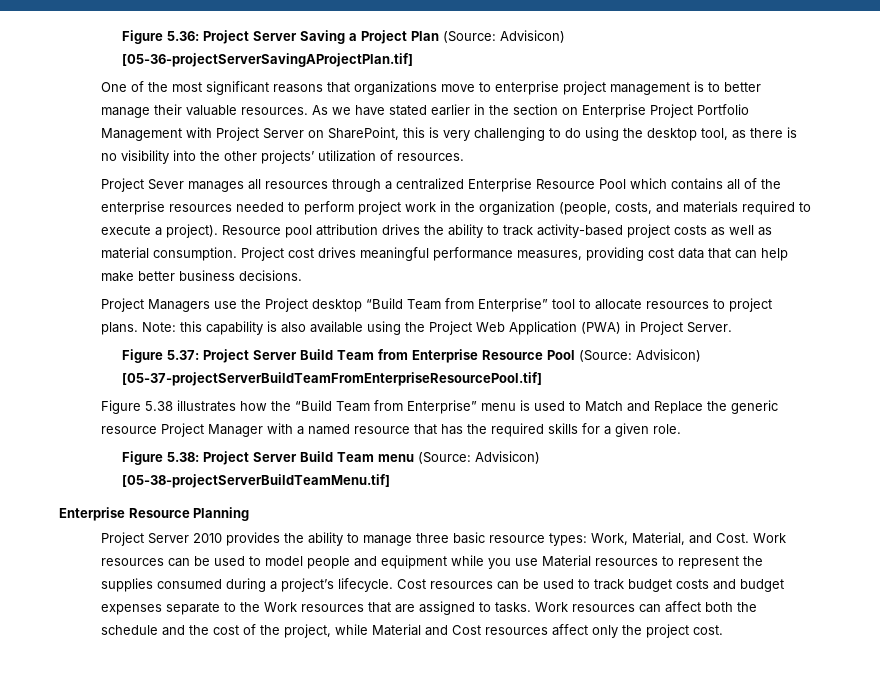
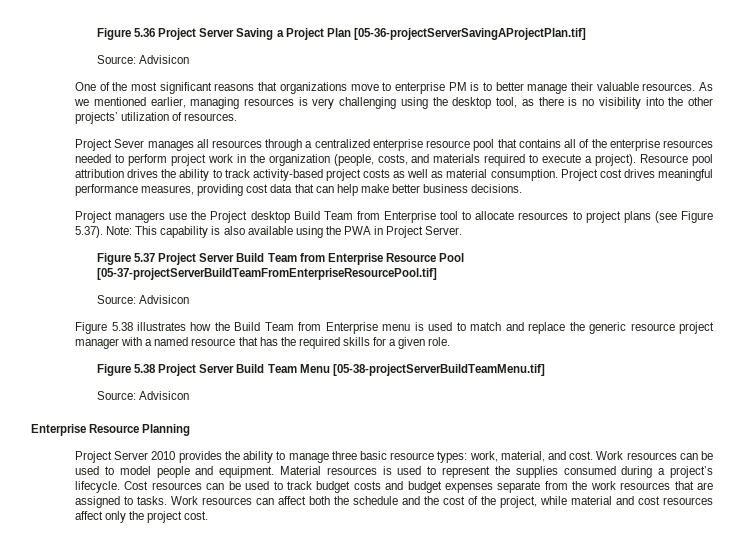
- Figure 5.36: Project Server Saving a Project Plan (Source: Advisicon) [05-36-projectServerSavingAProjectPlan.tif]
+ Figure 5.36 Project Server Saving a Project Plan [05-36-projectServerSavingAProjectPlan.tif]
+ Source: Advisicon
- One of the most significant reasons that organizations move to enterprise project management is to better manage their valuable resources.
+ One of the most significant reasons that organizations move to enterprise PM is to better manage their valuable resources.
- As we have stated earlier in the section on Enterprise Project Portfolio Management with Project Server on SharePoint, this is very challenging to do using the desktop tool, as there is no visibility into the other projects’ utilization of resources.
+ As we mentioned earlier, managing resources is very challenging using the desktop tool, as there is no visibility into the other projects’ utilization of resources.
- Project Sever manages all resources through a centralized Enterprise Resource Pool which contains all of the enterprise resources needed to perform project work in the organization (people, costs, and materials required to execute a project).
+ Project Sever manages all resources through a centralized enterprise resource pool that contains all of the enterprise resources needed to perform project work in the organization (people, costs, and materials required to execute a project).
- Project Managers use the Project desktop “Build Team from Enterprise” tool to allocate resources to project plans. Note: this capability is also available using the Project Web Application (PWA) in Project Server.
+ Project managers use the Project desktop Build Team from Enterprise tool to allocate resources to project plans (see Figure 5.37). Note: This capability is also available using the PWA in Project Server.
- Figure 5.37: Project Server Build Team from Enterprise Resource Pool (Source: Advisicon) [05-37-projectServerBuildTeamFromEnterpriseResourcePool.tif]
+ Figure 5.37 Project Server Build Team from Enterprise Resource Pool [05-37-projectServerBuildTeamFromEnterpriseResourcePool.tif]
+ Source: Advisicon
- Figure 5.38 illustrates how the “Build Team from Enterprise” menu is used to Match and Replace the generic resource Project Manager with a named resource that has the required skills for a given role.
+ Figure 5.38 illustrates how the Build Team from Enterprise menu is used to match and replace the generic resource project manager with a named resource that has the required skills for a given role.
- Figure 5.38: Project Server Build Team menu (Source: Advisicon) [05-38-projectServerBuildTeamMenu.tif]
+ Figure 5.38 Project Server Build Team Menu [05-38-projectServerBuildTeamMenu.tif]
+ Source: Advisicon
- Project Server 2010 provides the ability to manage three basic resource types: Work, Material, and Cost.
+ Project Server 2010 provides the ability to manage three basic resource types: work, material, and cost.
- Work resources can be used to model people and equipment while you use Material resources to represent the supplies consumed during a project’s lifecycle.
+ Work resources can be used to model people and equipment. Material resources is used to represent the supplies consumed during a project’s lifecycle.
- Cost resources can be used to track budget costs and budget expenses separate to the Work resources that are assigned to tasks.
+ Cost resources can be used to track budget costs and budget expenses separate from the work resources that are assigned to tasks.
- Work resources can affect both the schedule and the cost of the project, while Material and Cost resources affect only the project cost.
+ Work resources can affect both the schedule and the cost of the project, while material and cost resources affect only the project cost.

